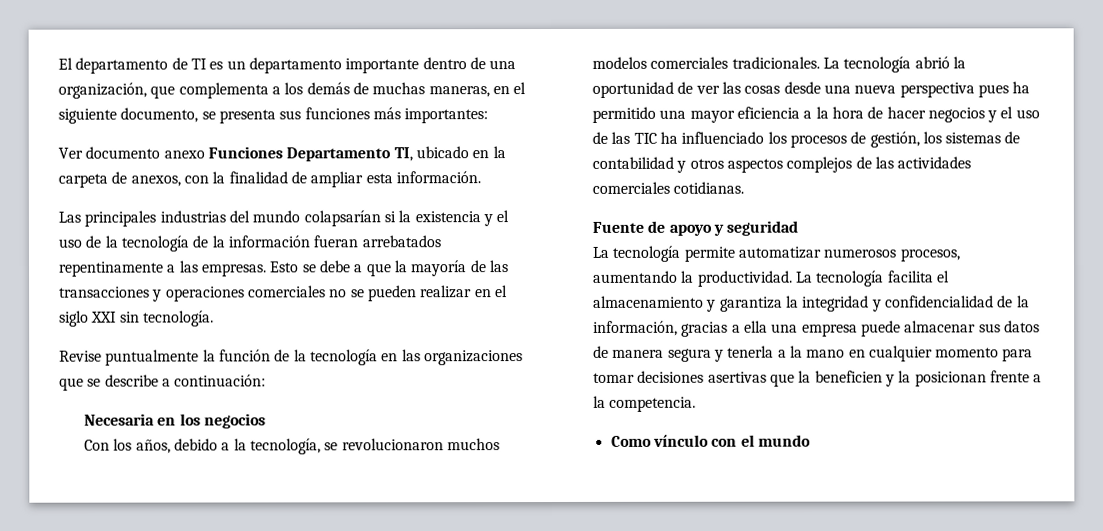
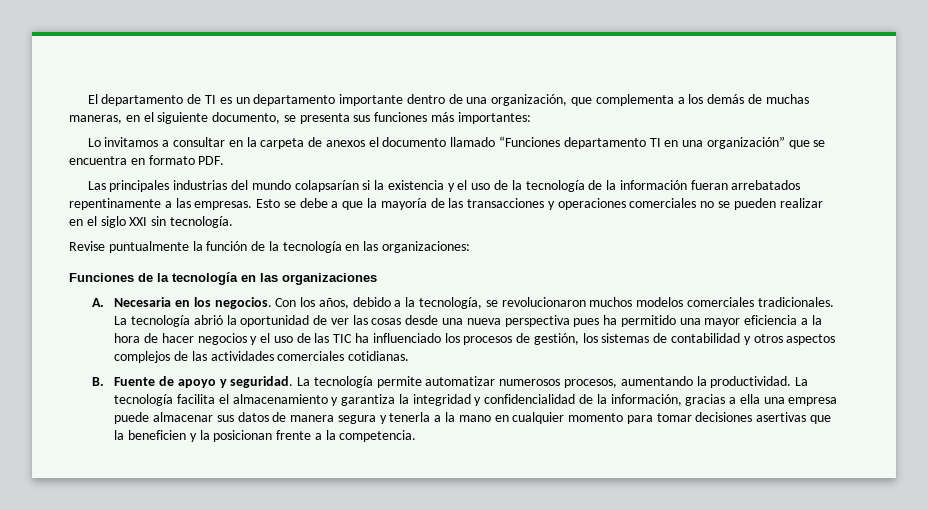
- Ver documento anexo Funciones Departamento TI, ubicado en la carpeta de anexos, con la finalidad de ampliar esta información.
+ Lo invitamos a consultar en la carpeta de anexos el documento llamado “Funciones departamento TI en una organización” que se encuentra en formato PDF.
- Revise puntualmente la función de la tecnología en las organizaciones que se describe a continuación:
- Necesaria en los negocios
- Con los años, debido a la tecnología, se revolucionaron muchos modelos comerciales tradicionales.
+ Revise puntualmente la función de la tecnología en las organizaciones:
+ Funciones de la tecnología en las organizaciones
+ A. Necesaria en los negocios. Con los años, debido a la tecnología, se revolucionaron muchos modelos comerciales tradicionales.
- Fuente de apoyo y seguridad
- La tecnología permite automatizar numerosos procesos, aumentando la productividad.
+ B. Fuente de apoyo y seguridad. La tecnología permite automatizar numerosos procesos, aumentando la productividad.
- Como vínculo con el mundo

